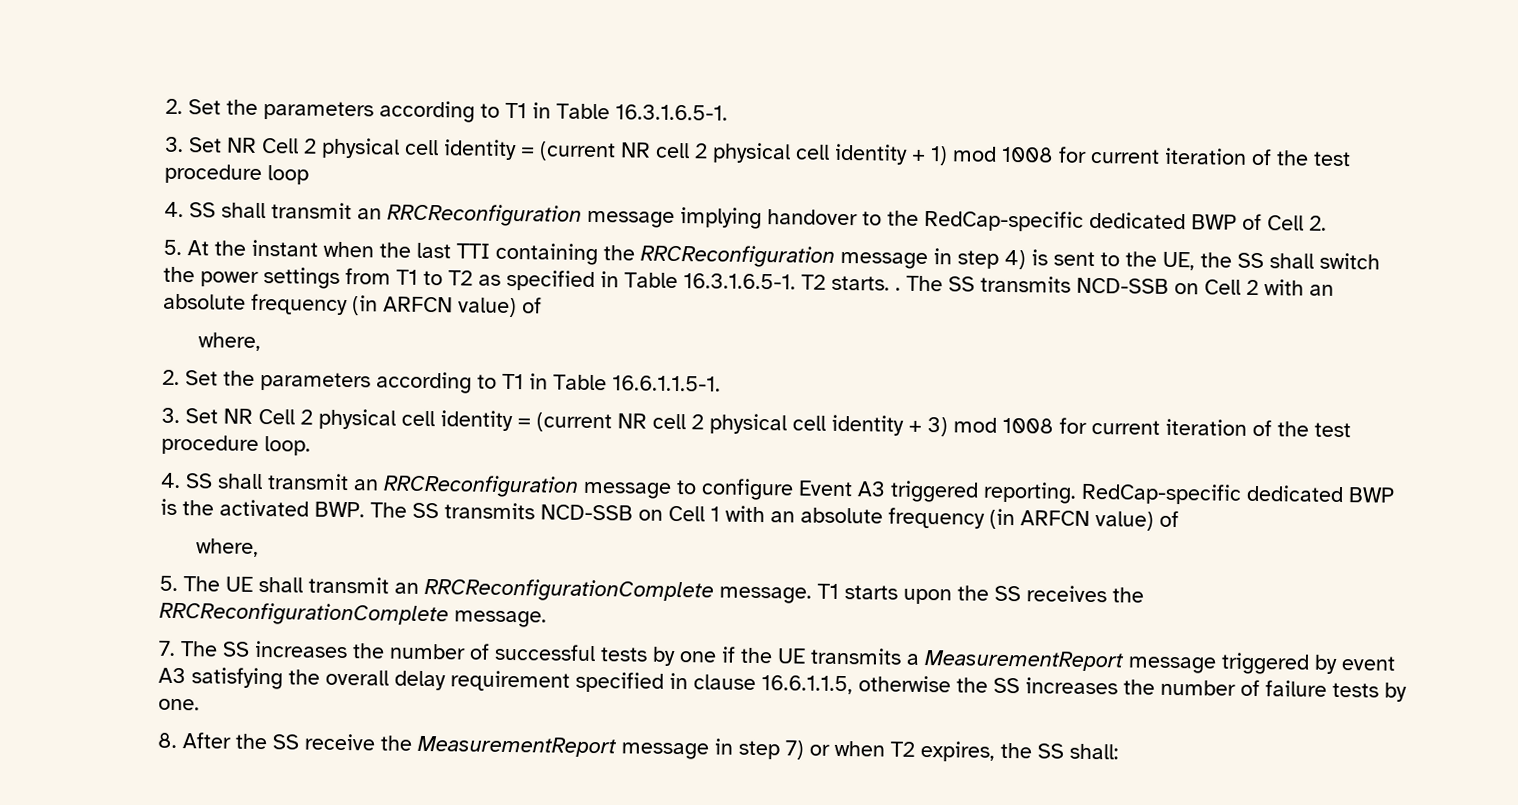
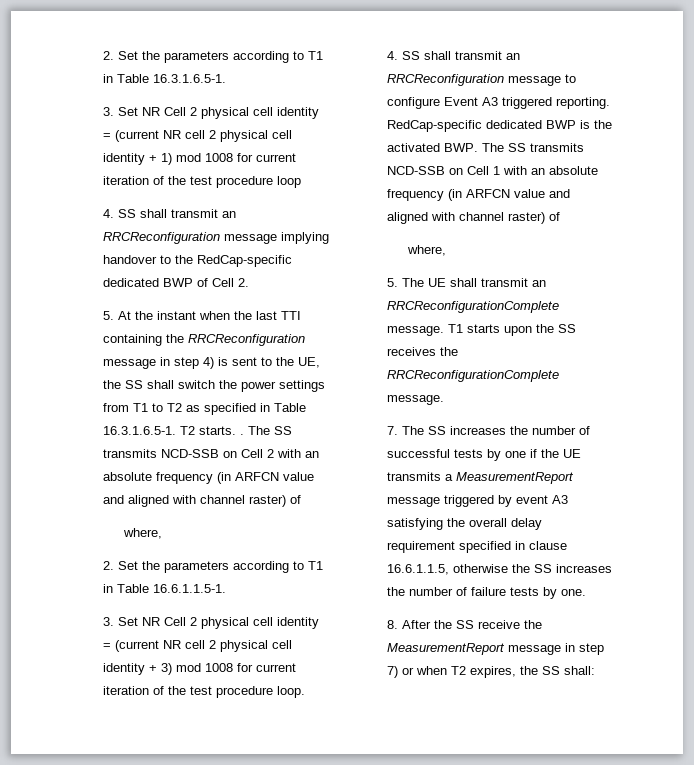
- The SS transmits NCD-SSB on Cell 2 with an absolute frequency (in ARFCN value) of
+ The SS transmits NCD-SSB on Cell 2 with an absolute frequency (in ARFCN value and aligned with channel raster) of
- RedCap-specific dedicated BWP is the activated BWP. The SS transmits NCD-SSB on Cell 1 with an absolute frequency (in ARFCN value) of
+ RedCap-specific dedicated BWP is the activated BWP. The SS transmits NCD-SSB on Cell 1 with an absolute frequency (in ARFCN value and aligned with channel raster) of

